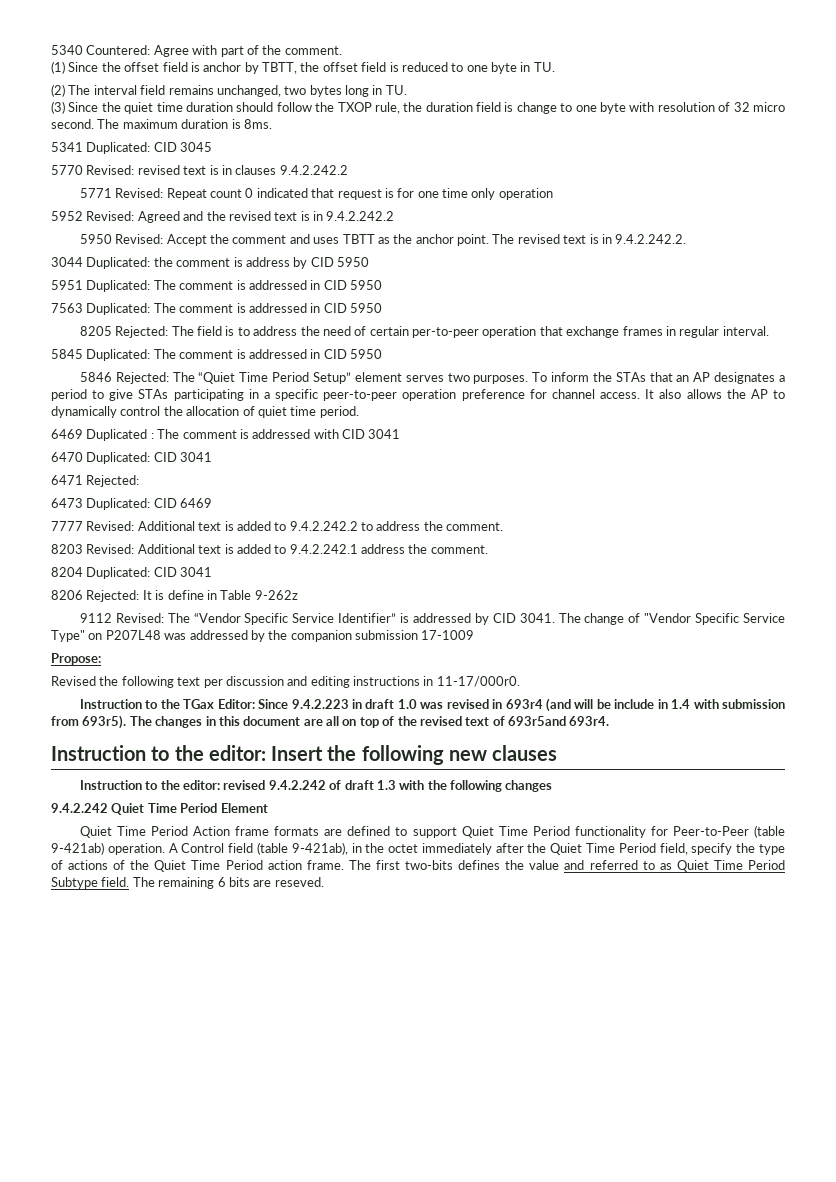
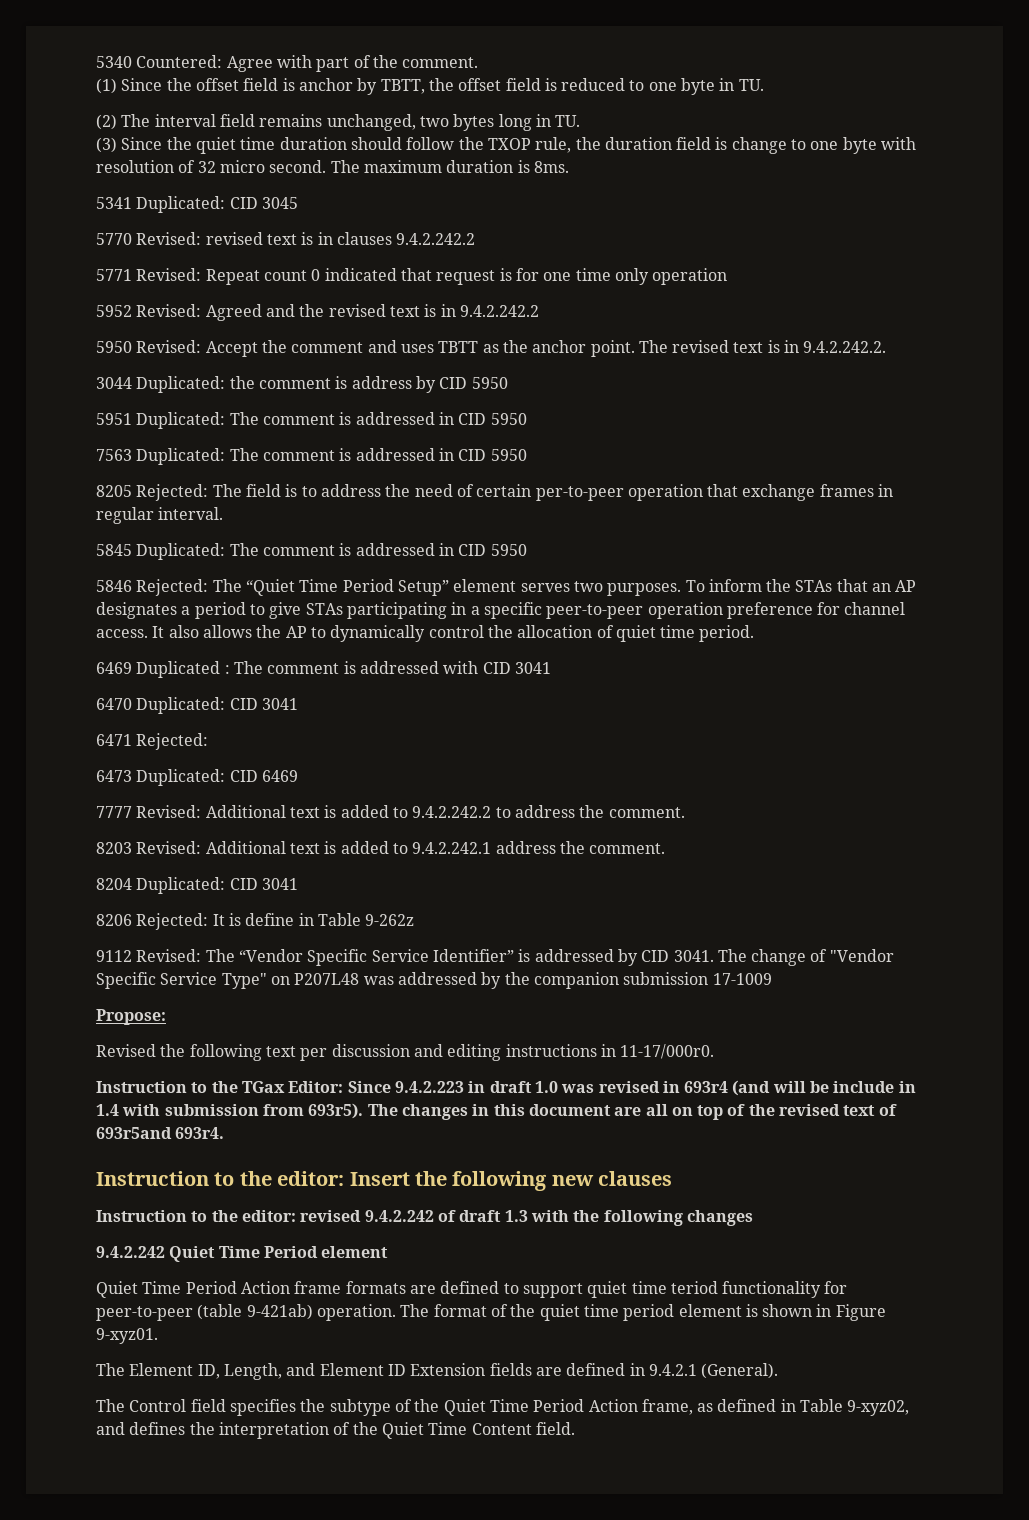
- 9.4.2.242 Quiet Time Period Element
+ 9.4.2.242 Quiet Time Period element
- Quiet Time Period Action frame formats are defined to support Quiet Time Period functionality for Peer-to-Peer (table 9-421ab) operation.
+ Quiet Time Period Action frame formats are defined to support quiet time teriod functionality for peer-to-peer (table 9-421ab) operation.
- A Control field (table 9-421ab), in the octet immediately after the Quiet Time Period field, specify the type of actions of the Quiet Time Period action frame. The first two-bits defines the value and referred to as Quiet Time Period Subtype field. The remaining 6 bits are reseved.
+ The format of the quiet time period element is shown in Figure 9-xyz01.
+ The Element ID, Length, and Element ID Extension fields are defined in 9.4.2.1 (General).
+ The Control field specifies the subtype of the Quiet Time Period Action frame, as defined in Table 9-xyz02, and defines the interpretation of the Quiet Time Content field.

